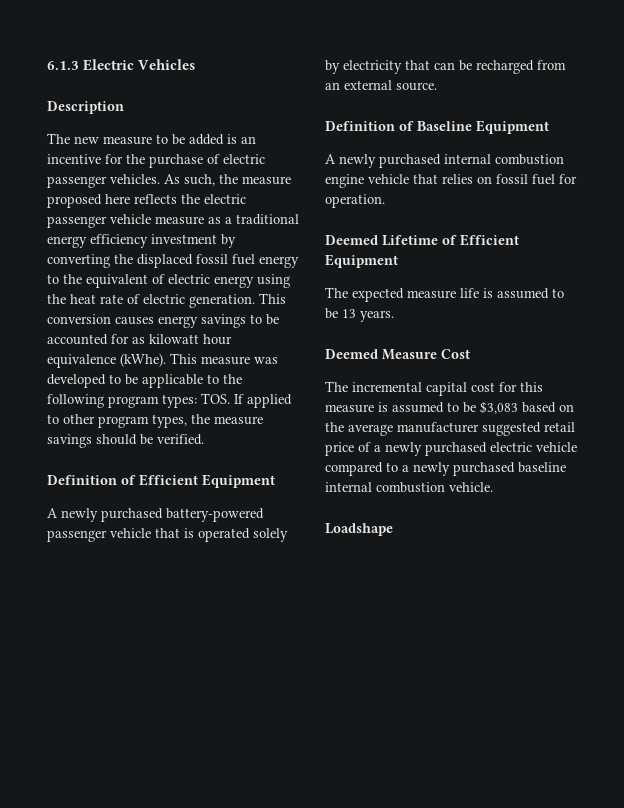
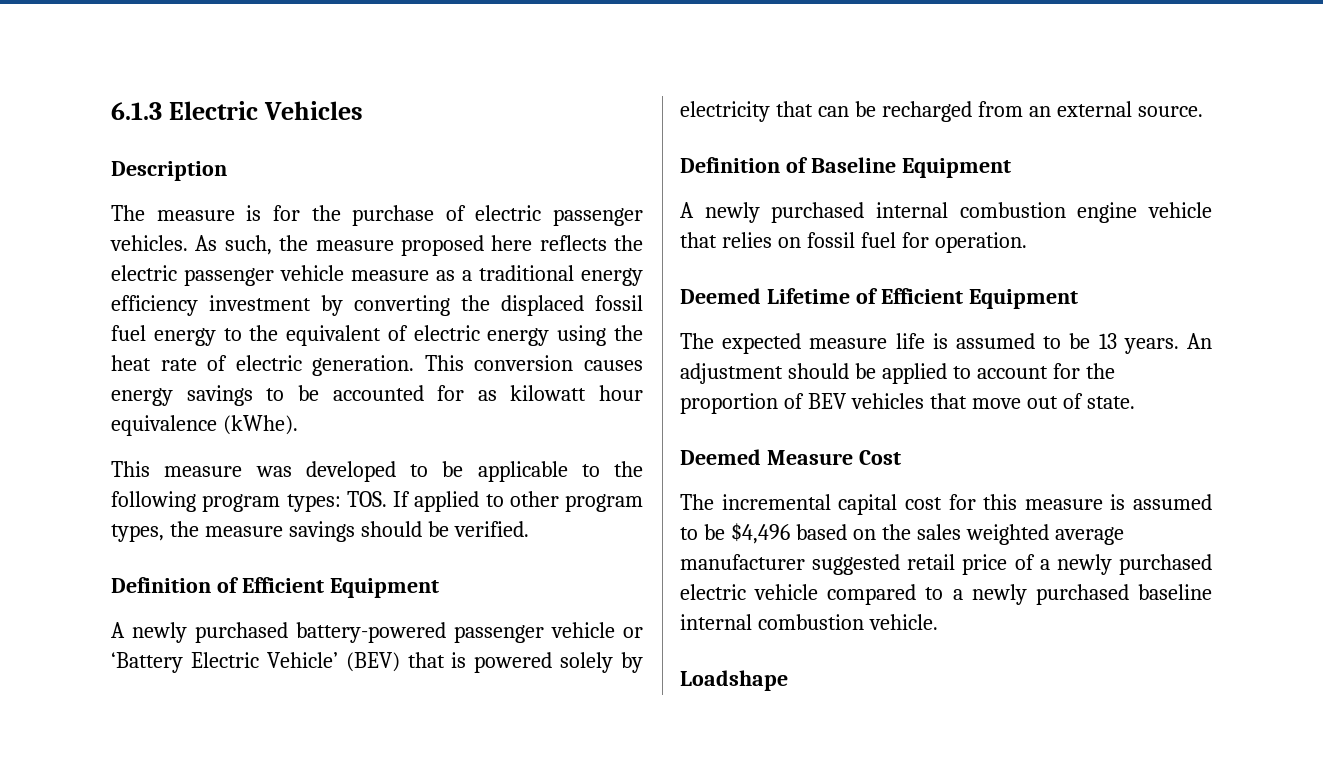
- The new measure to be added is an incentive for the purchase of electric passenger vehicles.
+ The measure is for the purchase of electric passenger vehicles.
- This conversion causes energy savings to be accounted for as kilowatt hour equivalence (kWhe). This measure was developed to be applicable to the following program types: TOS. If applied to other program types, the measure savings should be verified.
+ This conversion causes energy savings to be accounted for as kilowatt hour equivalence (kWhe).
+ This measure was developed to be applicable to the following program types: TOS. If applied to other program types, the measure savings should be verified.
- A newly purchased battery-powered passenger vehicle that is operated solely by electricity that can be recharged from an external source.
+ A newly purchased battery-powered passenger vehicle or ‘Battery Electric Vehicle’ (BEV) that is powered solely by electricity that can be recharged from an external source.
+ An adjustment should be applied to account for the proportion of BEV vehicles that move out of state.
- The incremental capital cost for this measure is assumed to be $3,083 based on the average manufacturer suggested retail price of a newly purchased electric vehicle compared to a newly purchased baseline internal combustion vehicle.
+ The incremental capital cost for this measure is assumed to be $4,496 based on the sales weighted average manufacturer suggested retail price of a newly purchased electric vehicle compared to a newly purchased baseline internal combustion vehicle.

